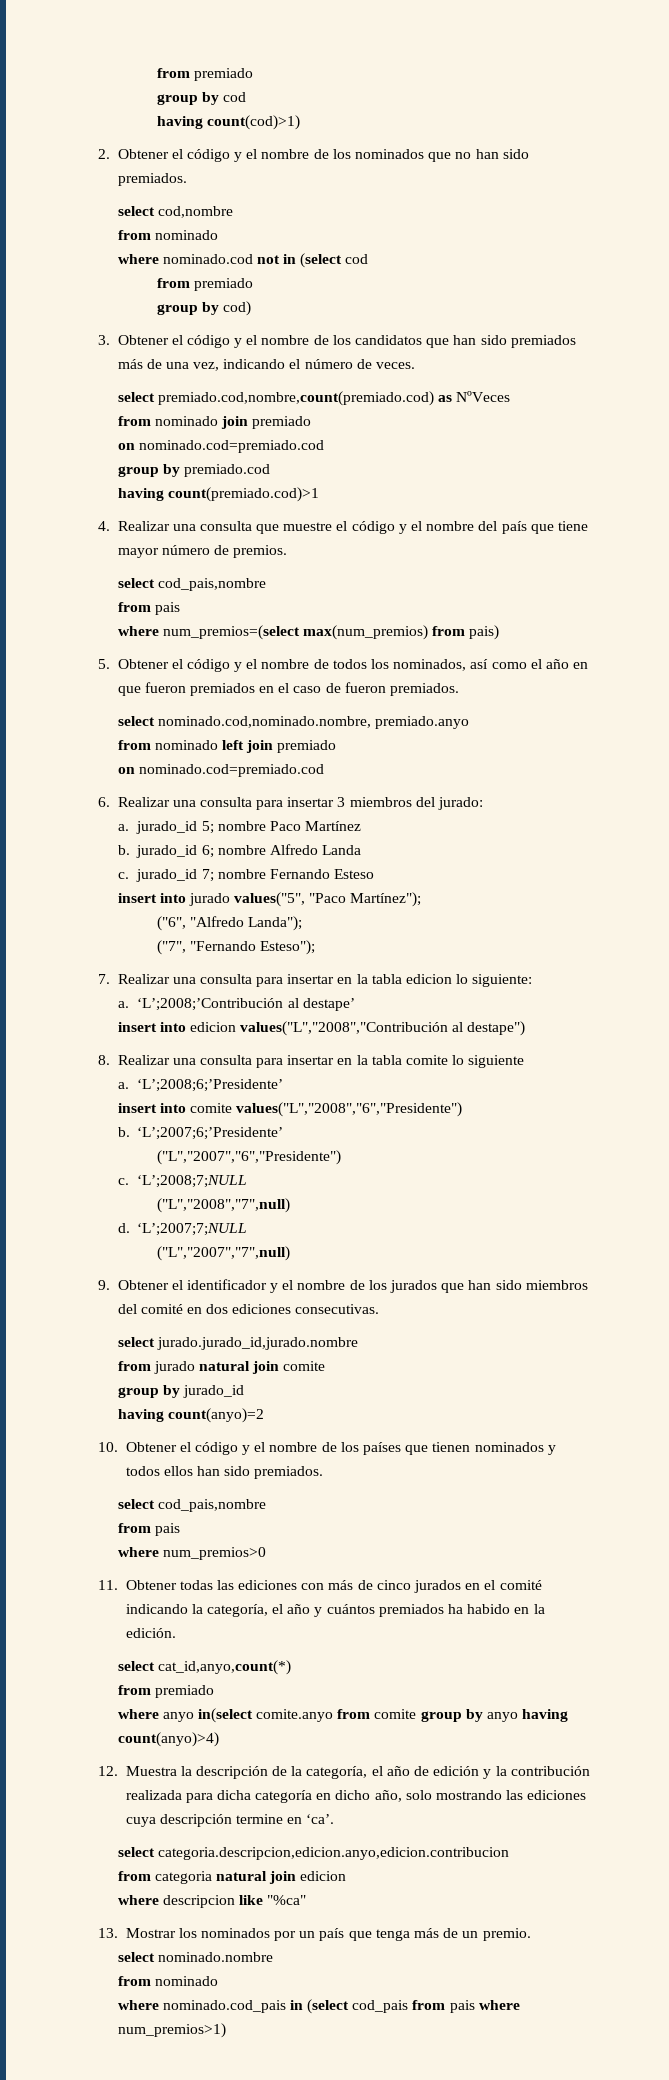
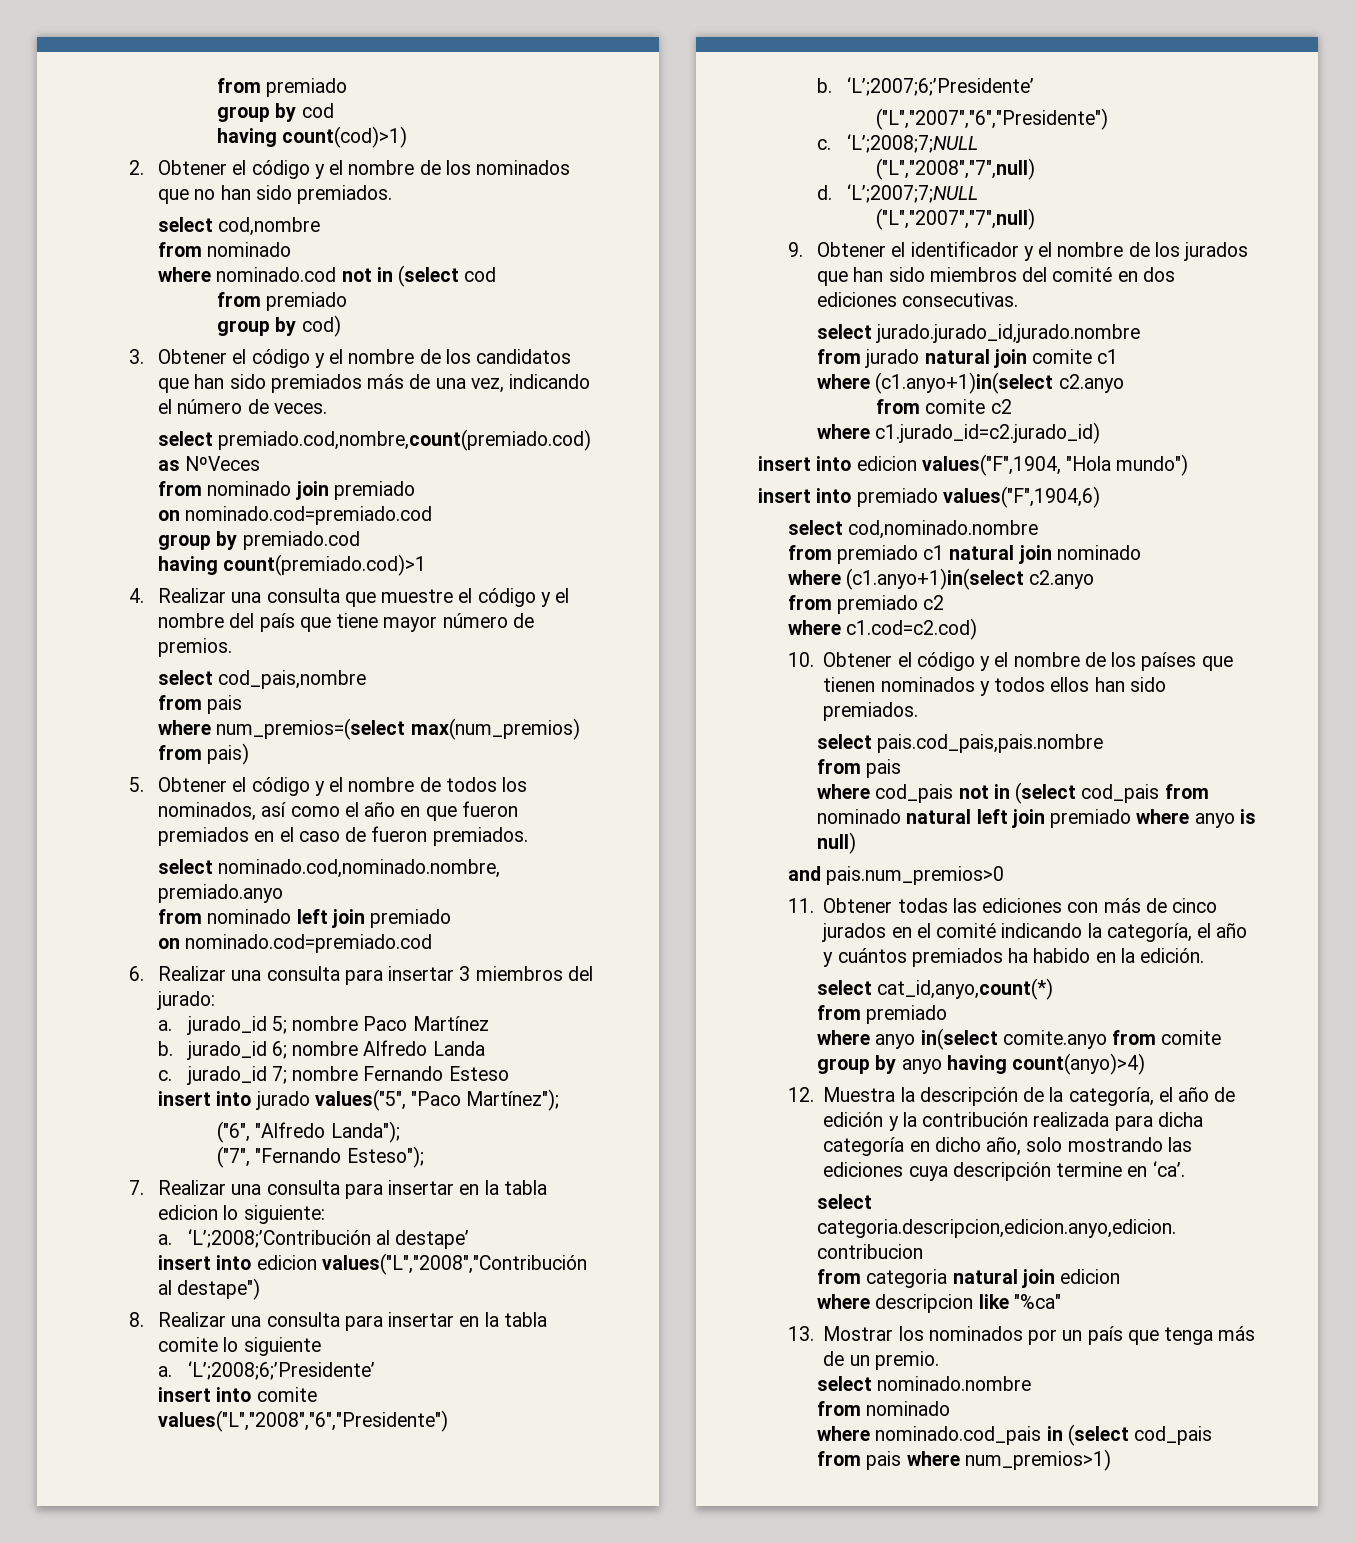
- from jurado natural join comite
- group by jurado_id
- having count(anyo)=2
+ from jurado natural join comite c1
+ where (c1.anyo+1)in(select c2.anyo
+ from comite c2
+ where c1.jurado_id=c2.jurado_id)
+ insert into edicion values("F",1904, "Hola mundo")
+ insert into premiado values("F",1904,6)
+ select cod,nominado.nombre
+ from premiado c1 natural join nominado
+ where (c1.anyo+1)in(select c2.anyo
+ from premiado c2
+ where c1.cod=c2.cod)
  10. Obtener el código y el nombre de los países que tienen nominados y todos ellos han sido premiados.
- select cod_pais,nombre
+ select pais.cod_pais,pais.nombre
  from pais
- where num_premios>0
+ where cod_pais not in (select cod_pais from nominado natural left join premiado where anyo is null)
+ and pais.num_premios>0

